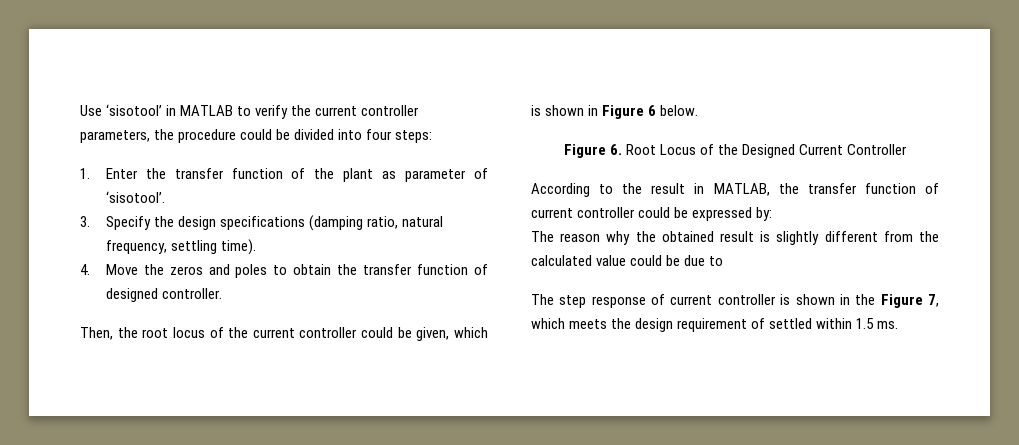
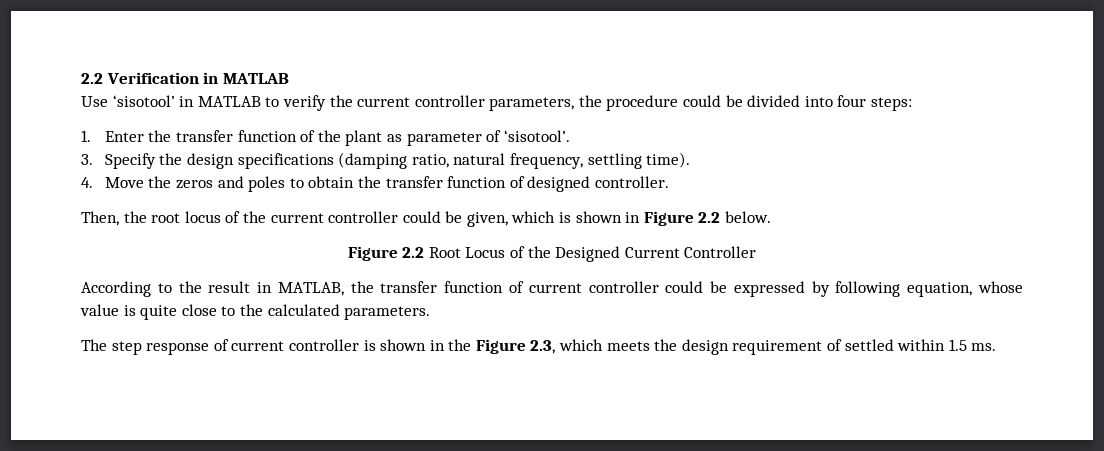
+ 2.2 Verification in MATLAB
- Then, the root locus of the current controller could be given, which is shown in Figure 6 below.
+ Then, the root locus of the current controller could be given, which is shown in Figure 2.2 below.
- Figure 6. Root Locus of the Designed Current Controller
+ Figure 2.2 Root Locus of the Designed Current Controller
- According to the result in MATLAB, the transfer function of current controller could be expressed by:
- The reason why the obtained result is slightly different from the calculated value could be due to
+ According to the result in MATLAB, the transfer function of current controller could be expressed by following equation, whose value is quite close to the calculated parameters.
- The step response of current controller is shown in the Figure 7, which meets the design requirement of settled within 1.5 ms.
+ The step response of current controller is shown in the Figure 2.3, which meets the design requirement of settled within 1.5 ms.

